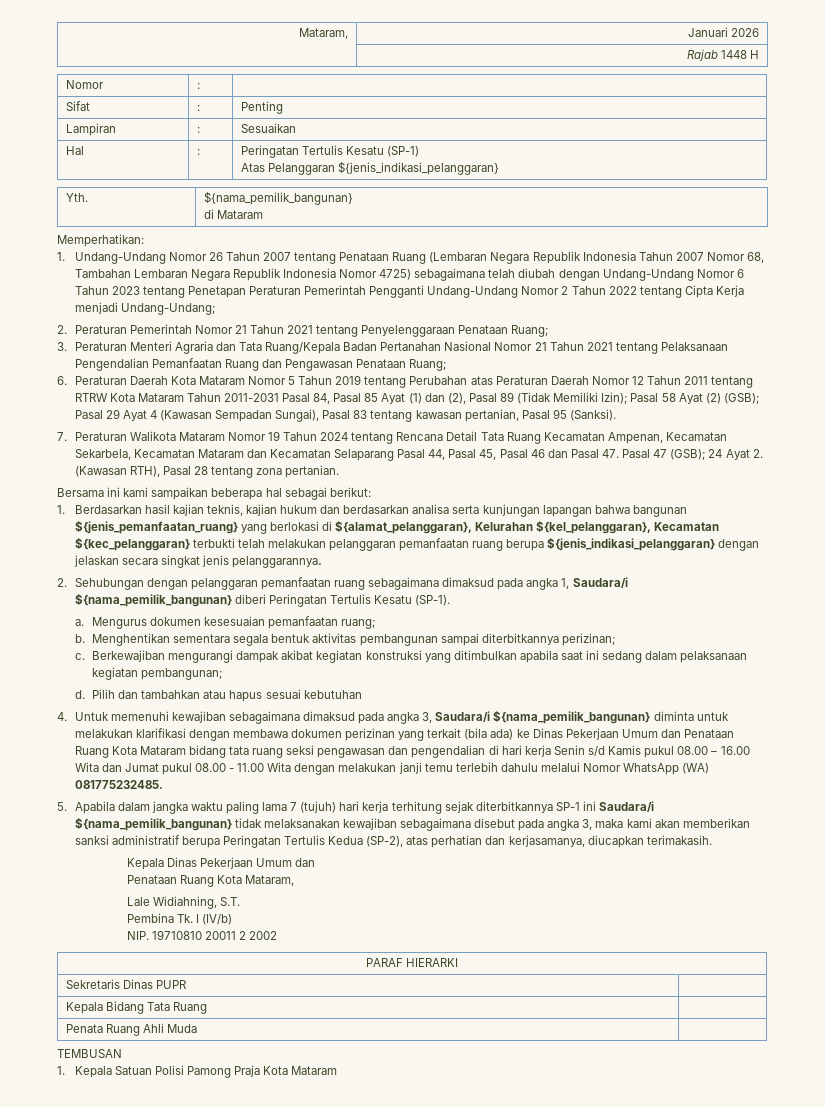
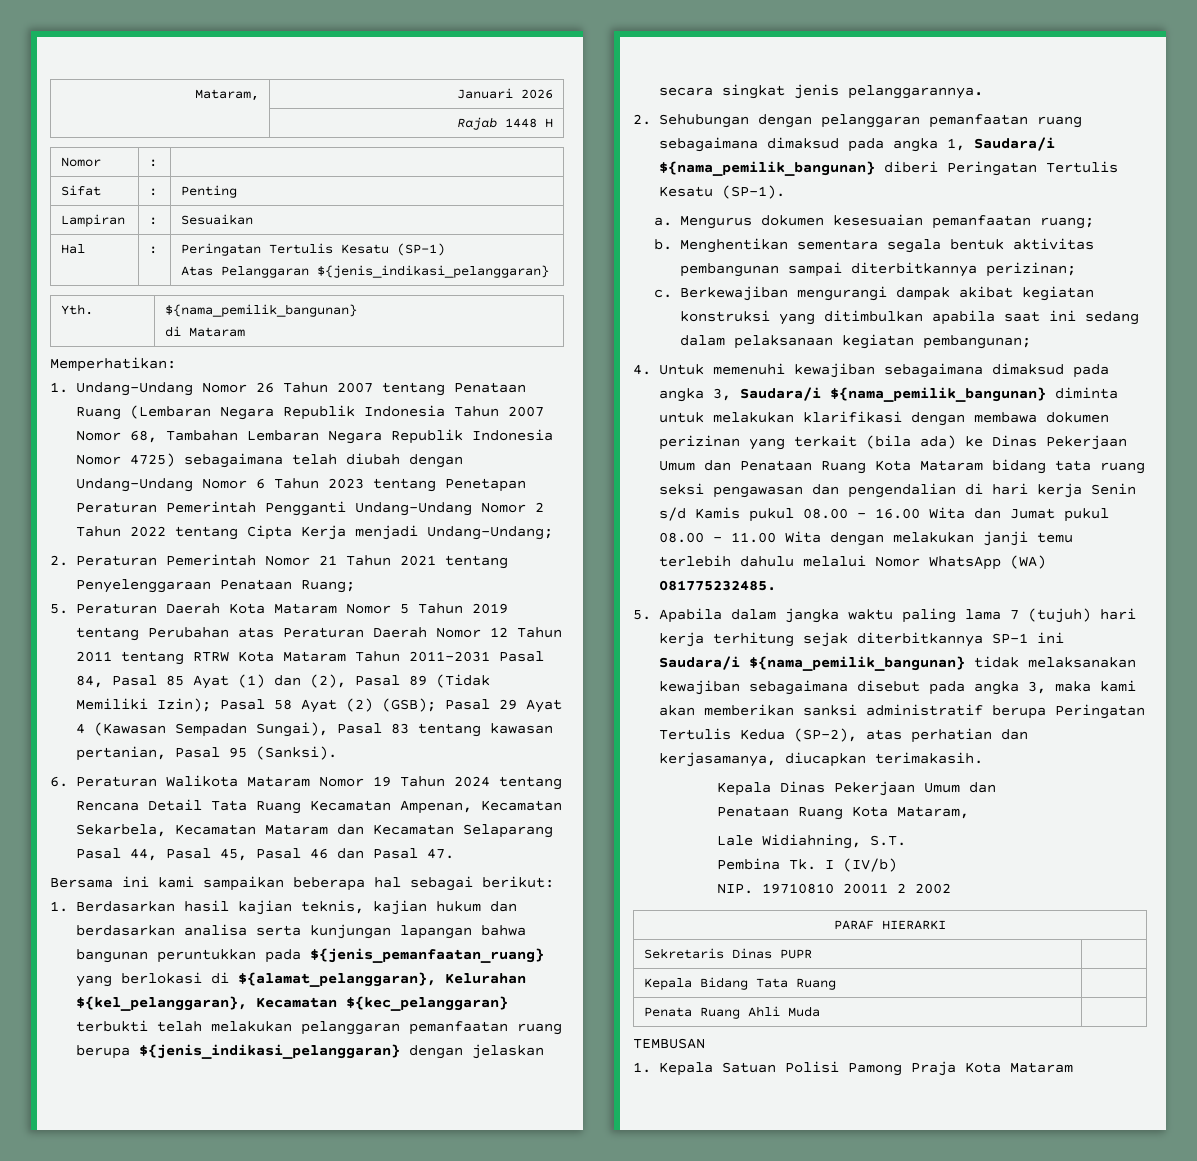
- 3. Peraturan Menteri Agraria dan Tata Ruang/Kepala Badan Pertanahan Nasional Nomor 21 Tahun 2021 tentang Pelaksanaan Pengendalian Pemanfaatan Ruang dan Pengawasan Penataan Ruang;
- 6. Peraturan Daerah Kota Mataram Nomor 5 Tahun 2019 tentang Perubahan atas Peraturan Daerah Nomor 12 Tahun 2011 tentang RTRW Kota Mataram Tahun 2011-2031 Pasal 84, Pasal 85 Ayat (1) dan (2), Pasal 89 (Tidak Memiliki Izin); Pasal 58 Ayat (2) (GSB); Pasal 29 Ayat 4 (Kawasan Sempadan Sungai), Pasal 83 tentang kawasan pertanian, Pasal 95 (Sanksi).
+ 5. Peraturan Daerah Kota Mataram Nomor 5 Tahun 2019 tentang Perubahan atas Peraturan Daerah Nomor 12 Tahun 2011 tentang RTRW Kota Mataram Tahun 2011-2031 Pasal 84, Pasal 85 Ayat (1) dan (2), Pasal 89 (Tidak Memiliki Izin); Pasal 58 Ayat (2) (GSB); Pasal 29 Ayat 4 (Kawasan Sempadan Sungai), Pasal 83 tentang kawasan pertanian, Pasal 95 (Sanksi).
- 7. Peraturan Walikota Mataram Nomor 19 Tahun 2024 tentang Rencana Detail Tata Ruang Kecamatan Ampenan, Kecamatan Sekarbela, Kecamatan Mataram dan Kecamatan Selaparang Pasal 44, Pasal 45, Pasal 46 dan Pasal 47. Pasal 47 (GSB); 24 Ayat 2. (Kawasan RTH), Pasal 28 tentang zona pertanian.
+ 6. Peraturan Walikota Mataram Nomor 19 Tahun 2024 tentang Rencana Detail Tata Ruang Kecamatan Ampenan, Kecamatan Sekarbela, Kecamatan Mataram dan Kecamatan Selaparang Pasal 44, Pasal 45, Pasal 46 dan Pasal 47.
- 1. Berdasarkan hasil kajian teknis, kajian hukum dan berdasarkan analisa serta kunjungan lapangan bahwa bangunan ${jenis_pemanfaatan_ruang} yang berlokasi di ${alamat_pelanggaran}, Kelurahan ${kel_pelanggaran}, Kecamatan ${kec_pelanggaran} terbukti telah melakukan pelanggaran pemanfaatan ruang berupa ${jenis_indikasi_pelanggaran} dengan jelaskan secara singkat jenis pelanggarannya.
+ 1. Berdasarkan hasil kajian teknis, kajian hukum dan berdasarkan analisa serta kunjungan lapangan bahwa bangunan peruntukkan pada ${jenis_pemanfaatan_ruang} yang berlokasi di ${alamat_pelanggaran}, Kelurahan ${kel_pelanggaran}, Kecamatan ${kec_pelanggaran} terbukti telah melakukan pelanggaran pemanfaatan ruang berupa ${jenis_indikasi_pelanggaran} dengan jelaskan secara singkat jenis pelanggarannya.
- d. Pilih dan tambahkan atau hapus sesuai kebutuhan

